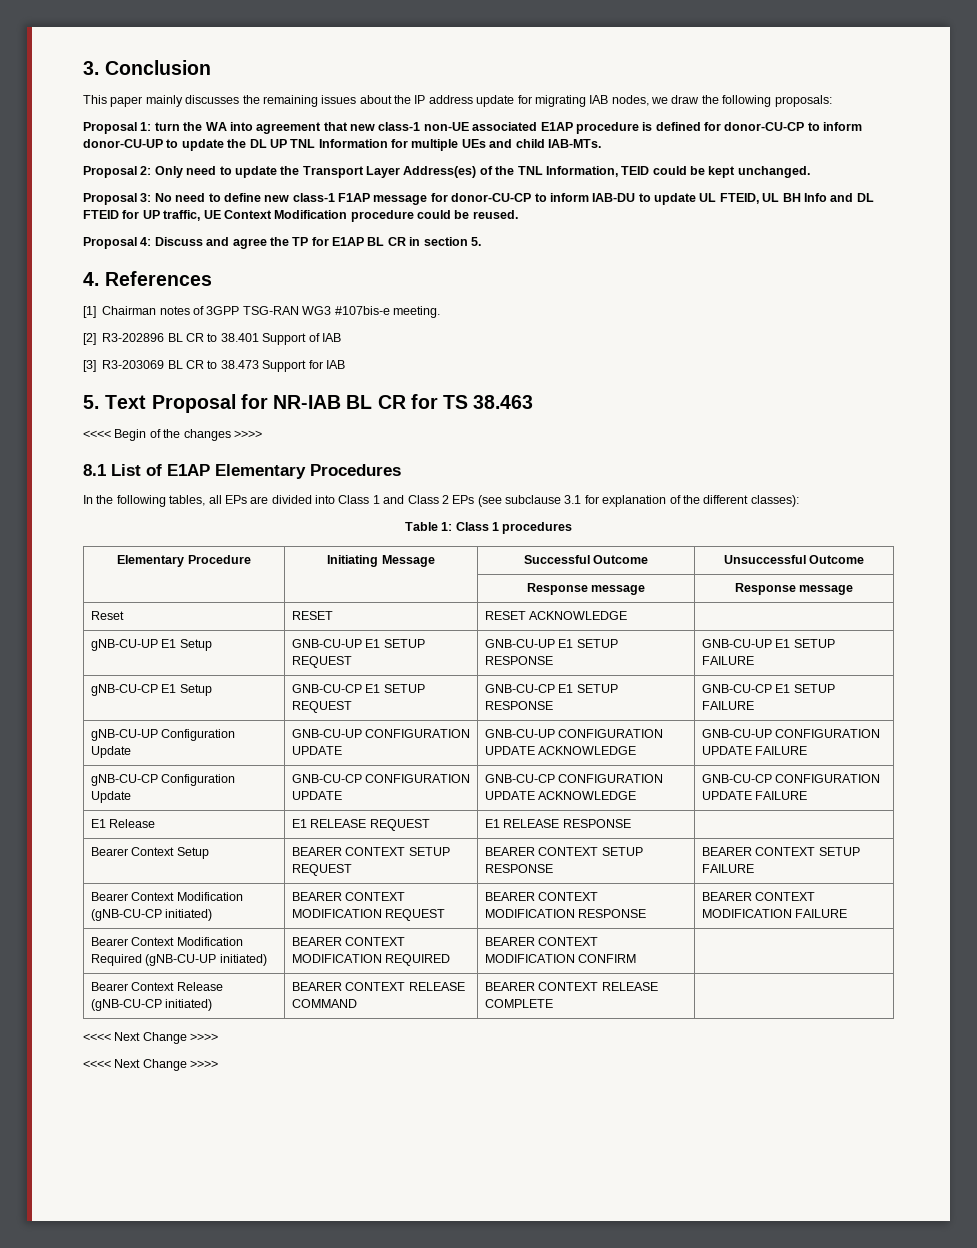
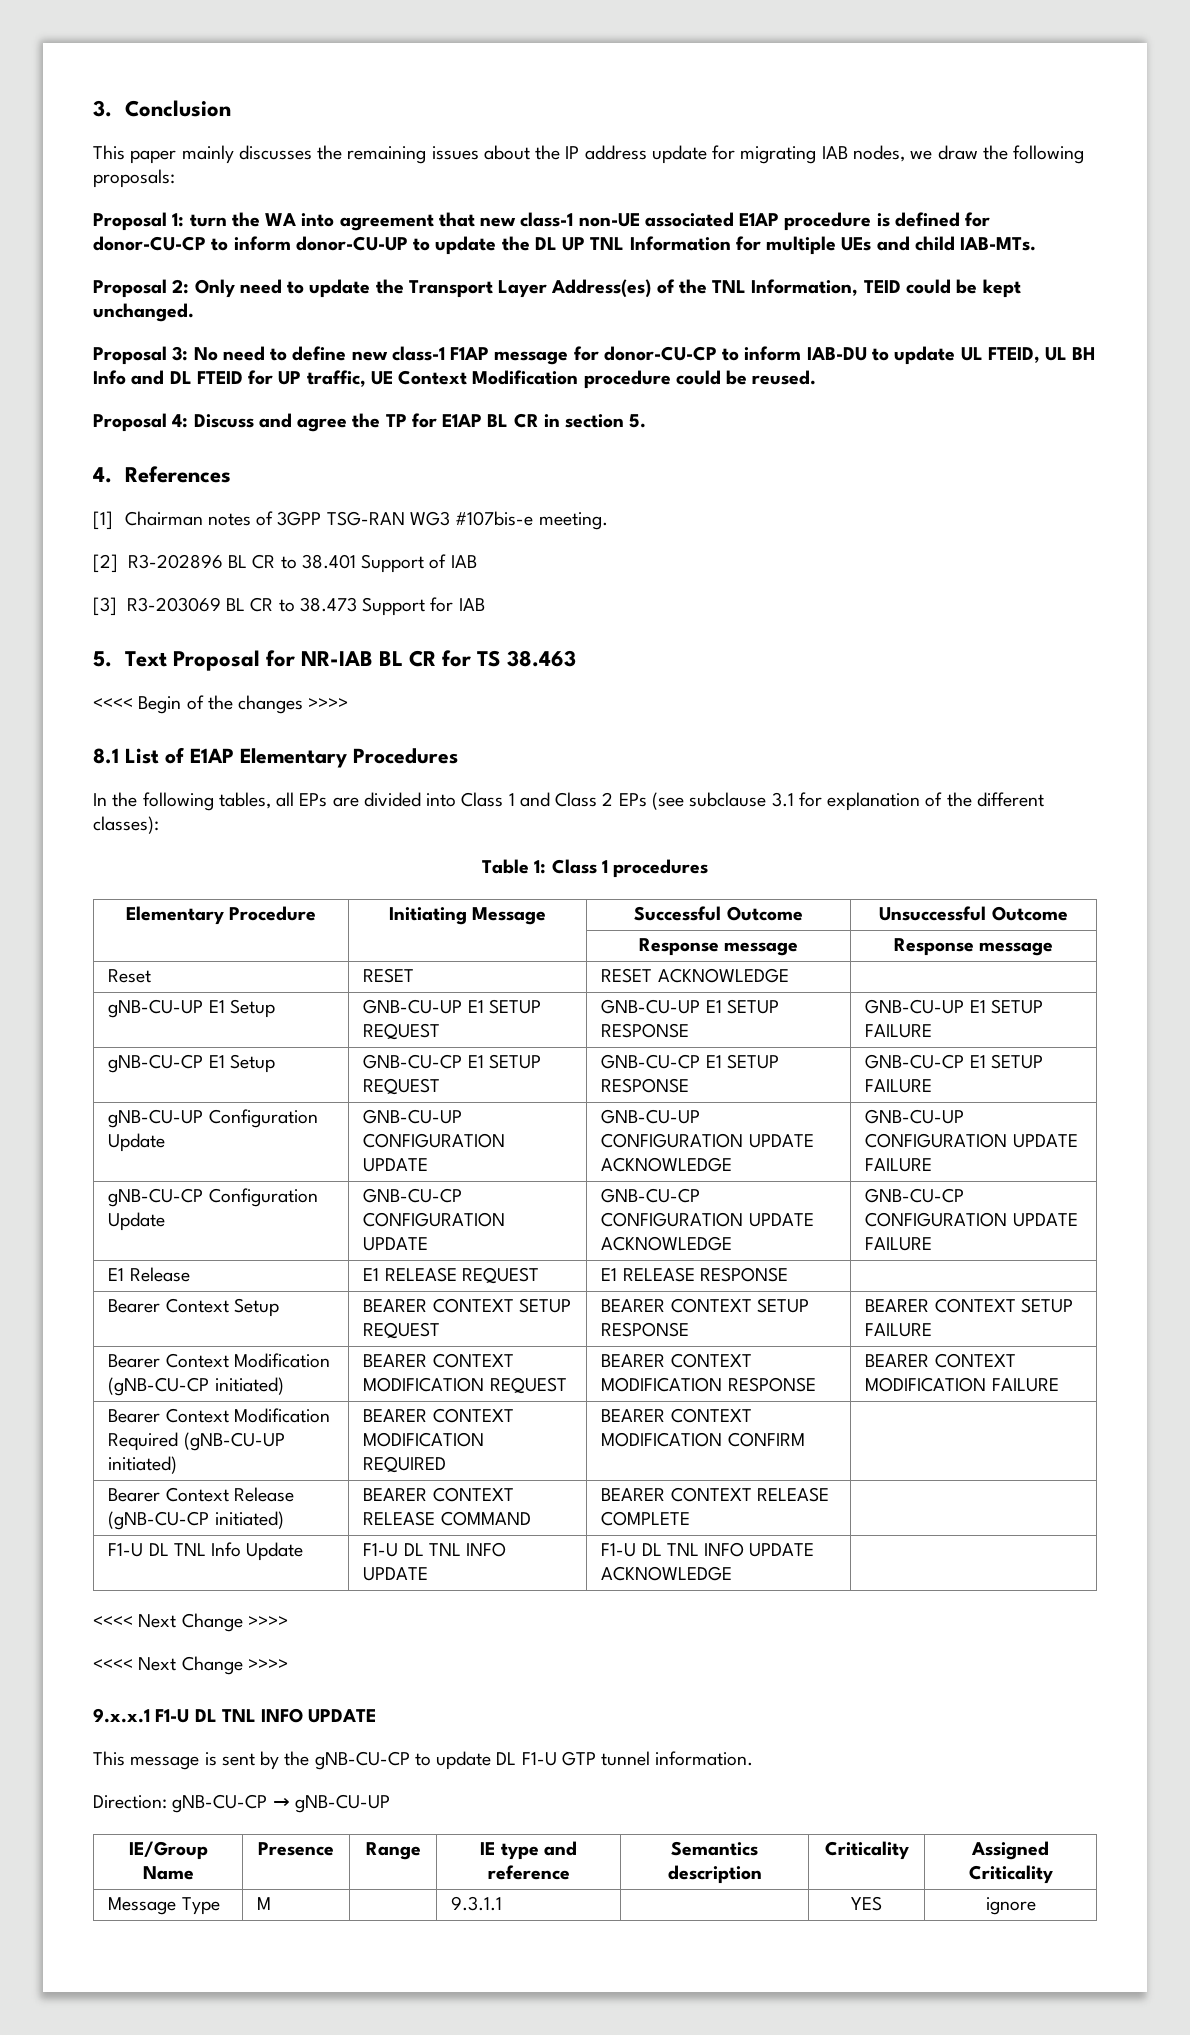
+ F1-U DL TNL Info Update | F1-U DL TNL INFO UPDATE | F1-U DL TNL INFO UPDATE ACKNOWLEDGE |
+ 9.x.x.1 F1-U DL TNL INFO UPDATE
+ This message is sent by the gNB-CU-CP to update DL F1-U GTP tunnel information.
+ Direction: gNB-CU-CP → gNB-CU-UP
+ IE/Group Name | Presence | Range | IE type and reference | Semantics description | Criticality | Assigned Criticality
+ Message Type | M | | 9.3.1.1 | | YES | ignore

